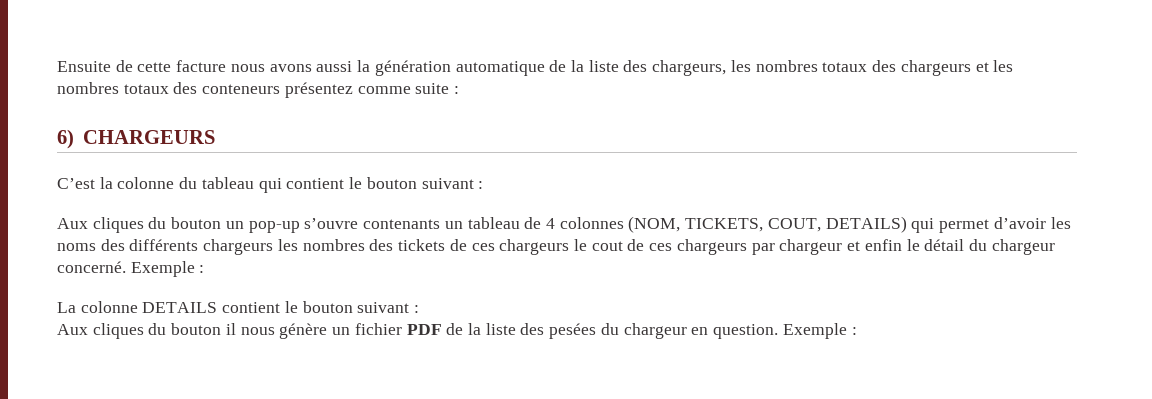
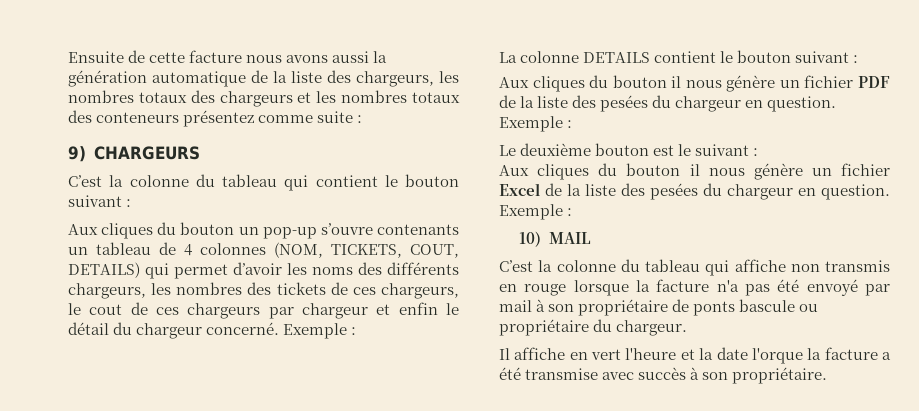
- 6) CHARGEURS
+ 9) CHARGEURS
- Aux cliques du bouton un pop-up s’ouvre contenants un tableau de 4 colonnes (NOM, TICKETS, COUT, DETAILS) qui permet d’avoir les noms des différents chargeurs les nombres des tickets de ces chargeurs le cout de ces chargeurs par chargeur et enfin le détail du chargeur concerné.
+ Aux cliques du bouton un pop-up s’ouvre contenants un tableau de 4 colonnes (NOM, TICKETS, COUT, DETAILS) qui permet d’avoir les noms des différents chargeurs, les nombres des tickets de ces chargeurs, le cout de ces chargeurs par chargeur et enfin le détail du chargeur concerné.
+ Le deuxième bouton est le suivant :
+ Aux cliques du bouton il nous génère un fichier Excel de la liste des pesées du chargeur en question. Exemple :
+ 10) MAIL
+ C’est la colonne du tableau qui affiche non transmis en rouge lorsque la facture n'a pas été envoyé par mail à son propriétaire de ponts bascule ou propriétaire du chargeur.
+ Il affiche en vert l'heure et la date l'orque la facture a été transmise avec succès à son propriétaire.

